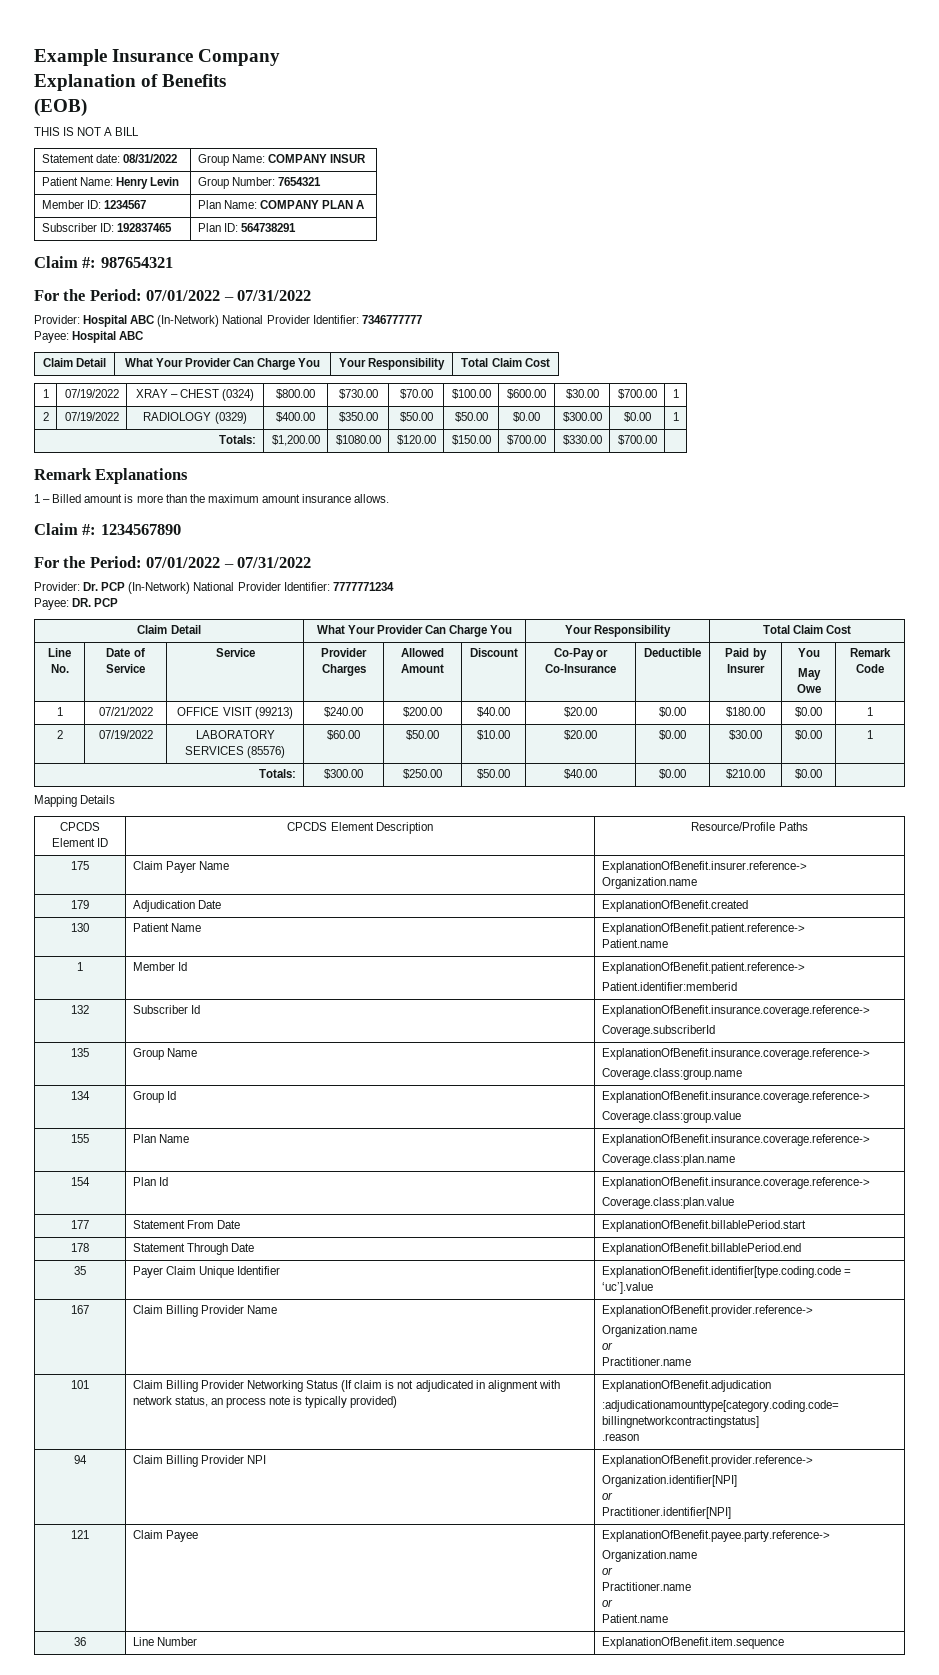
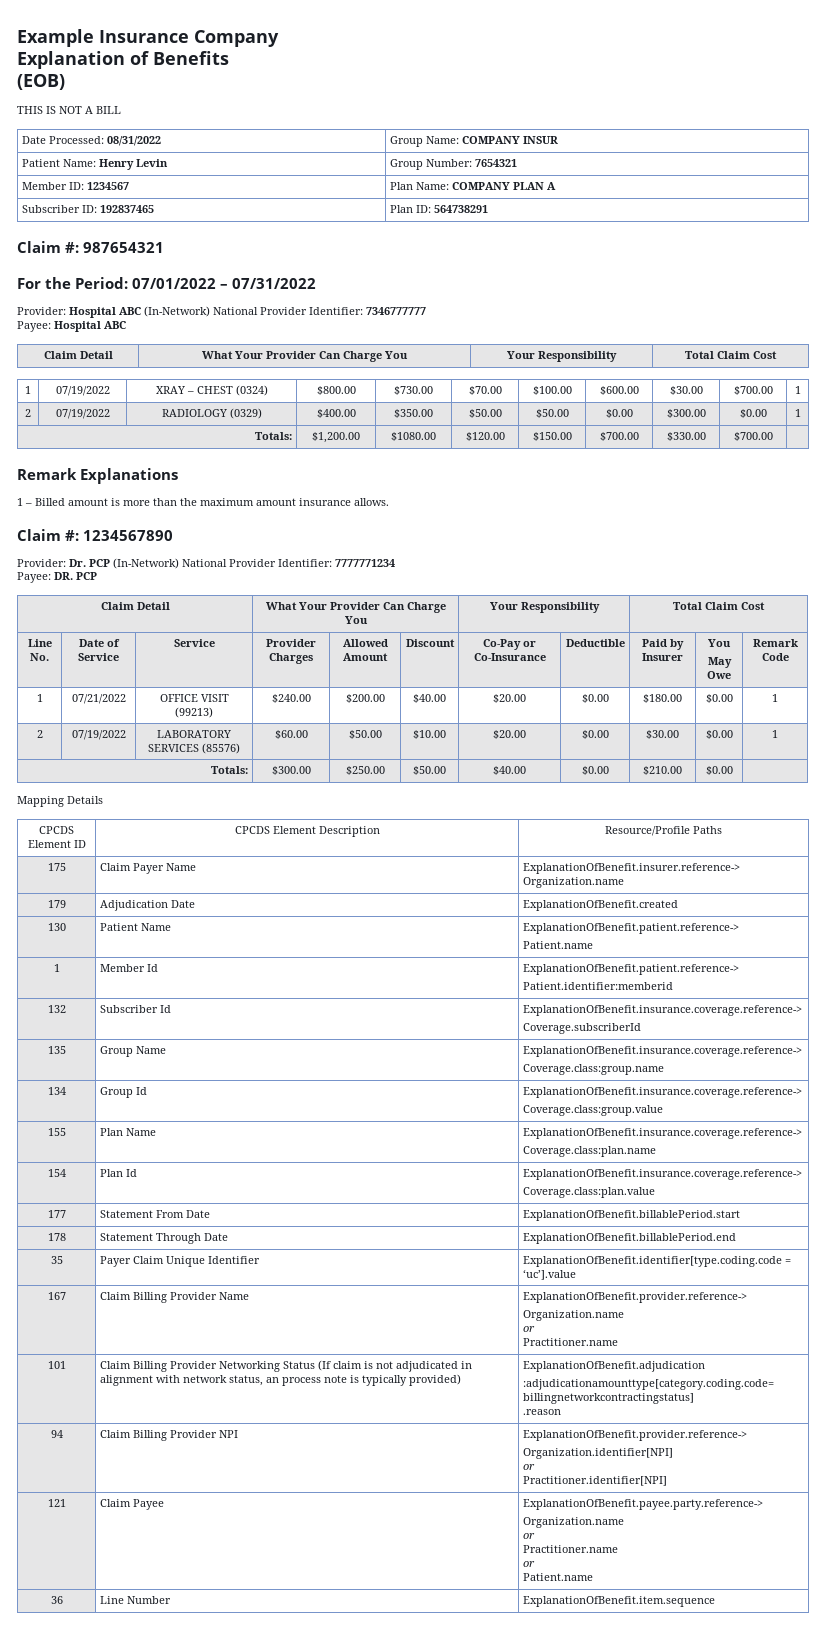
- Statement date: 08/31/2022 | Group Name: COMPANY INSUR
+ Date Processed: 08/31/2022 | Group Name: COMPANY INSUR
  Claim #: 1234567890
- For the Period: 07/01/2022 – 07/31/2022

